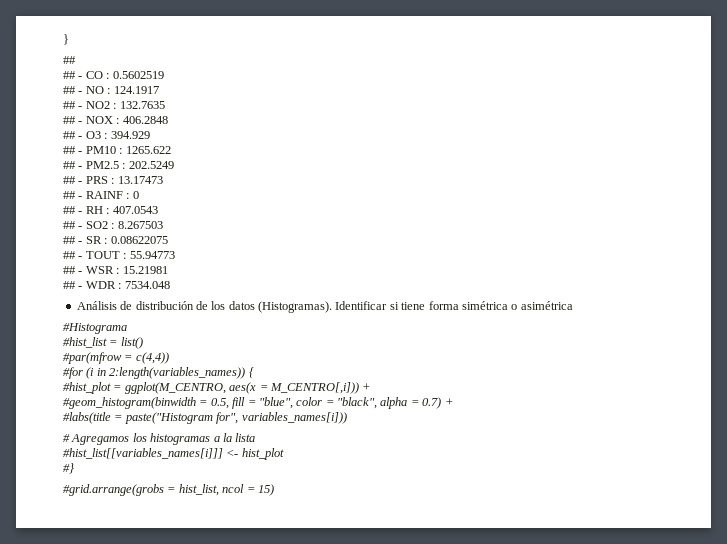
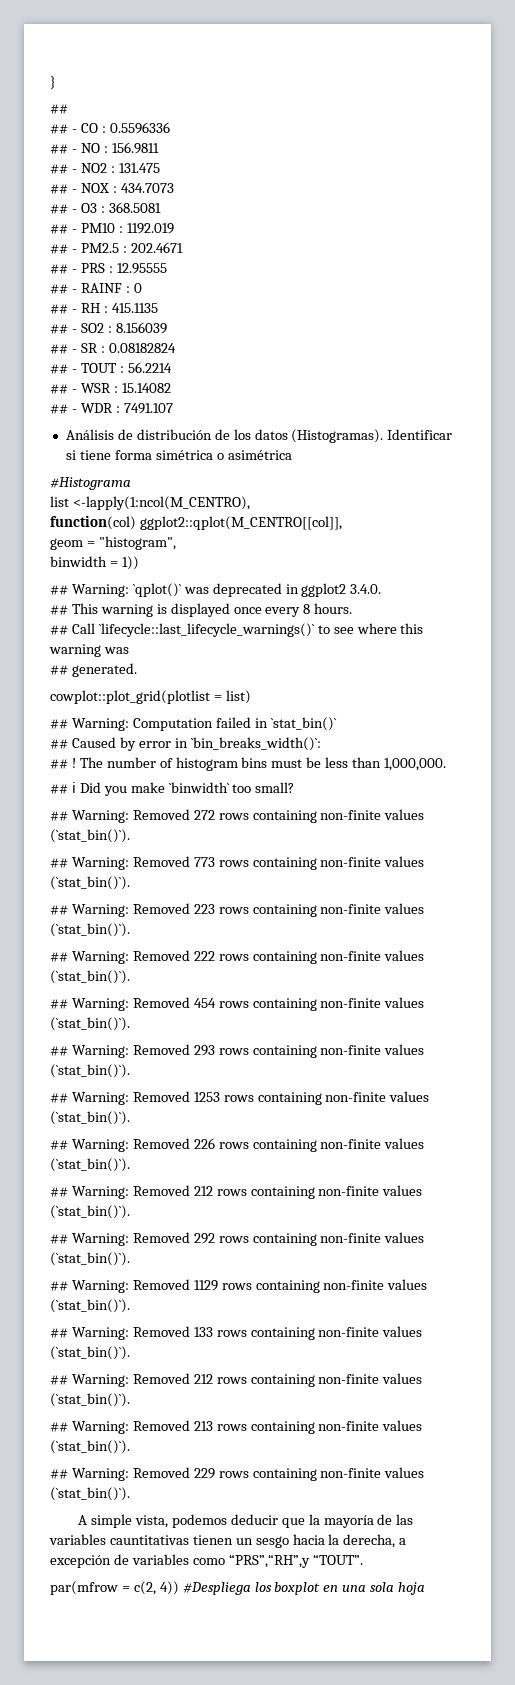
- ## - CO : 0.5602519
+ ## - CO : 0.5596336
- ## - NO : 124.1917
+ ## - NO : 156.9811
- ## - NO2 : 132.7635
+ ## - NO2 : 131.475
- ## - NOX : 406.2848
+ ## - NOX : 434.7073
- ## - O3 : 394.929
+ ## - O3 : 368.5081
- ## - PM10 : 1265.622
+ ## - PM10 : 1192.019
- ## - PM2.5 : 202.5249
+ ## - PM2.5 : 202.4671
- ## - PRS : 13.17473
+ ## - PRS : 12.95555
- ## - RH : 407.0543
+ ## - RH : 415.1135
- ## - SO2 : 8.267503
+ ## - SO2 : 8.156039
- ## - SR : 0.08622075
+ ## - SR : 0.08182824
- ## - TOUT : 55.94773
+ ## - TOUT : 56.2214
- ## - WSR : 15.21981
+ ## - WSR : 15.14082
- ## - WDR : 7534.048
+ ## - WDR : 7491.107
- #hist_list = list()
- #par(mfrow = c(4,4))
- #for (i in 2:length(variables_names)) {
- #hist_plot = ggplot(M_CENTRO, aes(x = M_CENTRO[,i])) +
- #geom_histogram(binwidth = 0.5, fill = "blue", color = "black", alpha = 0.7) +
- #labs(title = paste("Histogram for", variables_names[i]))
- # Agregamos los histogramas a la lista
- #hist_list[[variables_names[i]]] <- hist_plot
- #}
- #grid.arrange(grobs = hist_list, ncol = 15)
+ list <-lapply(1:ncol(M_CENTRO),
+ function(col) ggplot2::qplot(M_CENTRO[[col]],
+ geom = "histogram",
+ binwidth = 1))
+ ## Warning: `qplot()` was deprecated in ggplot2 3.4.0.
+ ## This warning is displayed once every 8 hours.
+ ## Call `lifecycle::last_lifecycle_warnings()` to see where this warning was
+ ## generated.
+ cowplot::plot_grid(plotlist = list)
+ ## Warning: Computation failed in `stat_bin()`
+ ## Caused by error in `bin_breaks_width()`:
+ ## ! The number of histogram bins must be less than 1,000,000.
+ ## ℹ Did you make `binwidth` too small?
+ ## Warning: Removed 272 rows containing non-finite values (`stat_bin()`).
+ ## Warning: Removed 773 rows containing non-finite values (`stat_bin()`).
+ ## Warning: Removed 223 rows containing non-finite values (`stat_bin()`).
+ ## Warning: Removed 222 rows containing non-finite values (`stat_bin()`).
+ ## Warning: Removed 454 rows containing non-finite values (`stat_bin()`).
+ ## Warning: Removed 293 rows containing non-finite values (`stat_bin()`).
+ ## Warning: Removed 1253 rows containing non-finite values (`stat_bin()`).
+ ## Warning: Removed 226 rows containing non-finite values (`stat_bin()`).
+ ## Warning: Removed 212 rows containing non-finite values (`stat_bin()`).
+ ## Warning: Removed 292 rows containing non-finite values (`stat_bin()`).
+ ## Warning: Removed 1129 rows containing non-finite values (`stat_bin()`).
+ ## Warning: Removed 133 rows containing non-finite values (`stat_bin()`).
+ ## Warning: Removed 212 rows containing non-finite values (`stat_bin()`).
+ ## Warning: Removed 213 rows containing non-finite values (`stat_bin()`).
+ ## Warning: Removed 229 rows containing non-finite values (`stat_bin()`).
+ A simple vista, podemos deducir que la mayoría de las variables cauntitativas tienen un sesgo hacia la derecha, a excepción de variables como “PRS”,“RH”,y “TOUT”.
+ par(mfrow = c(2, 4)) #Despliega los boxplot en una sola hoja

